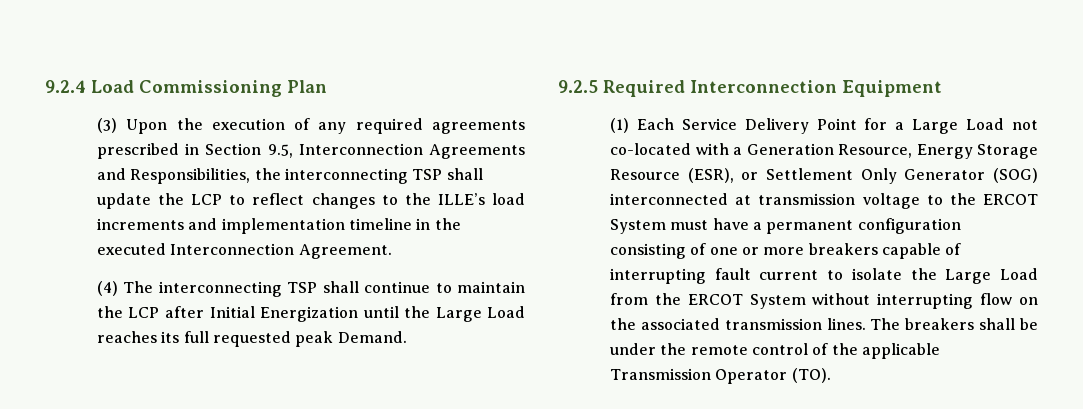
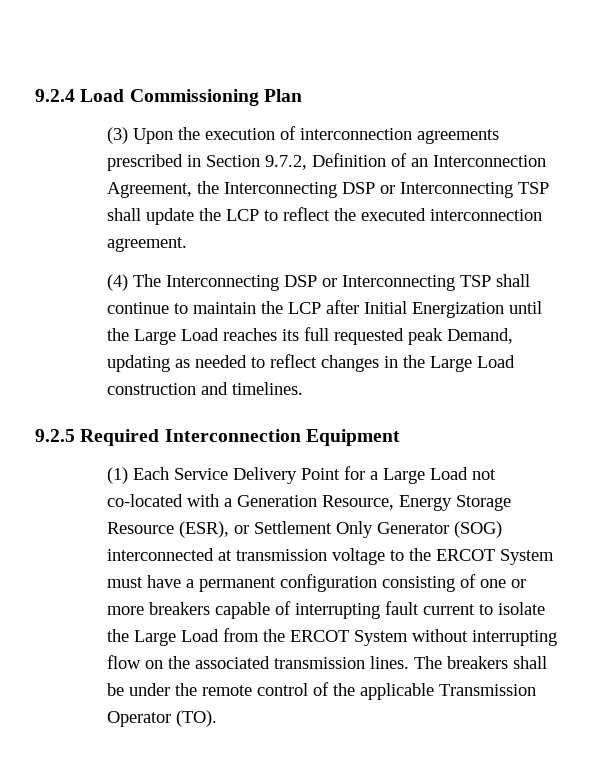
- (3) Upon the execution of any required agreements prescribed in Section 9.5, Interconnection Agreements and Responsibilities, the interconnecting TSP shall update the LCP to reflect changes to the ILLE’s load increments and implementation timeline in the executed Interconnection Agreement.
- (4) The interconnecting TSP shall continue to maintain the LCP after Initial Energization until the Large Load reaches its full requested peak Demand.
+ (3) Upon the execution of interconnection agreements prescribed in Section 9.7.2, Definition of an Interconnection Agreement, the Interconnecting DSP or Interconnecting TSP shall update the LCP to reflect the executed interconnection agreement.
+ (4) The Interconnecting DSP or Interconnecting TSP shall continue to maintain the LCP after Initial Energization until the Large Load reaches its full requested peak Demand, updating as needed to reflect changes in the Large Load construction and timelines.

